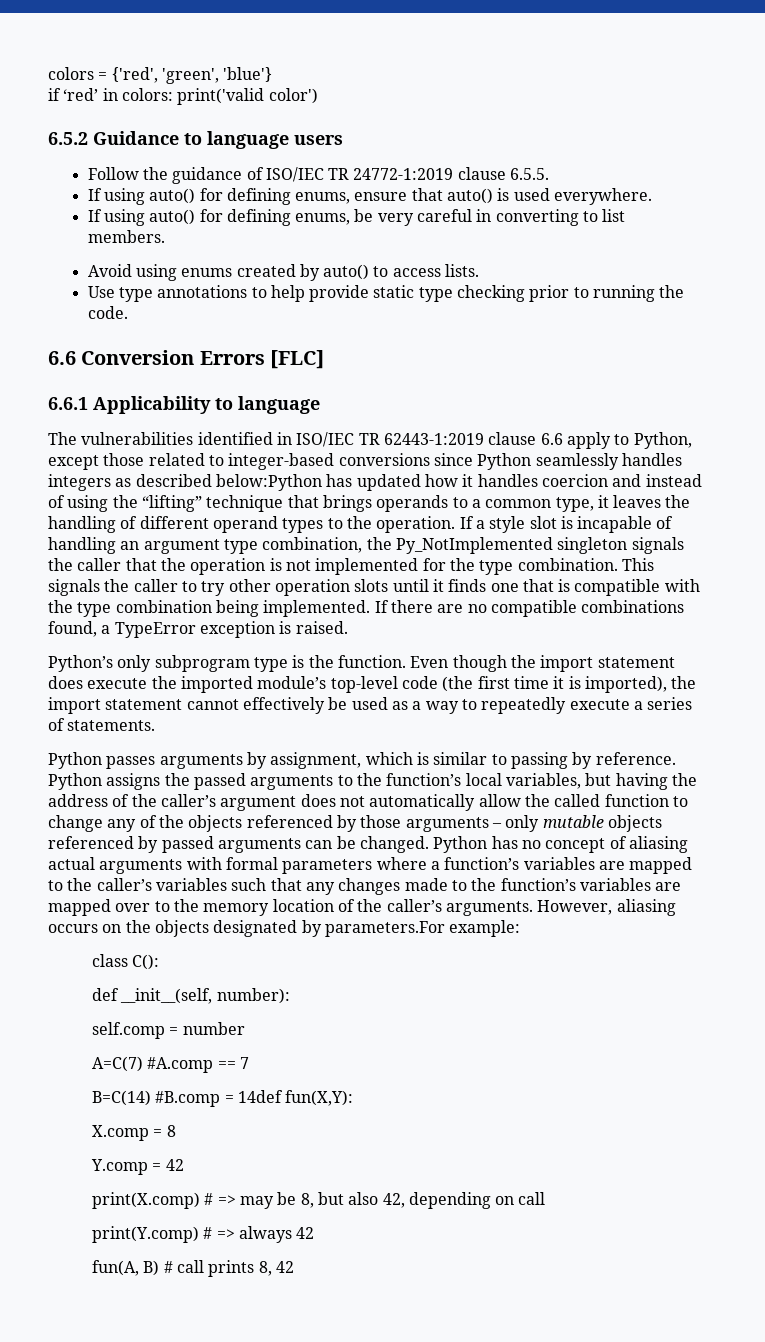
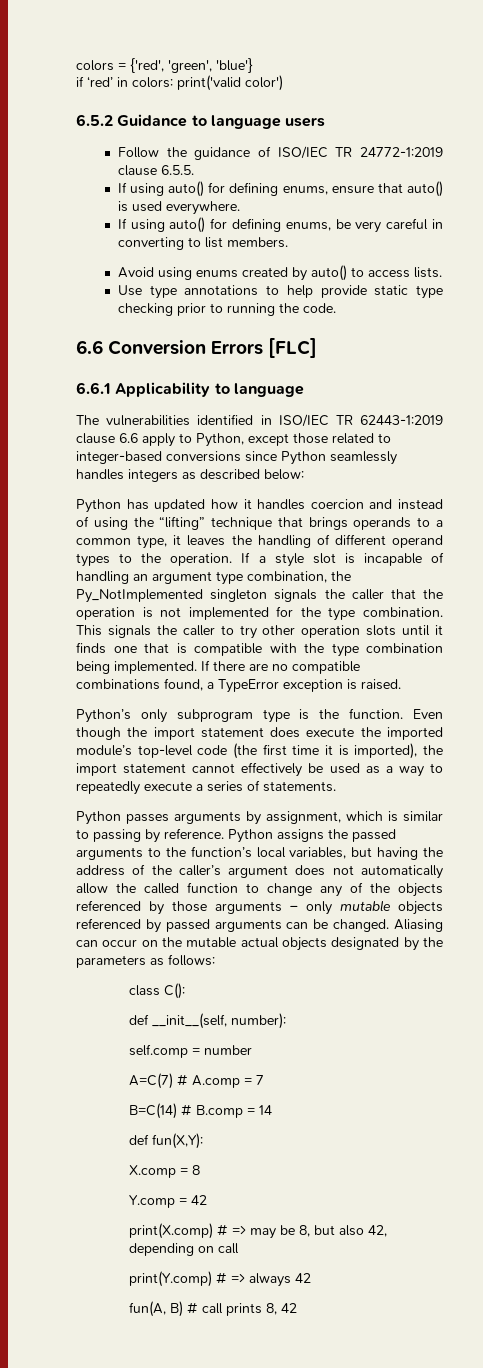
- The vulnerabilities identified in ISO/IEC TR 62443-1:2019 clause 6.6 apply to Python, except those related to integer-based conversions since Python seamlessly handles integers as described below:Python has updated how it handles coercion and instead of using the “lifting” technique that brings operands to a common type, it leaves the handling of different operand types to the operation.
+ The vulnerabilities identified in ISO/IEC TR 62443-1:2019 clause 6.6 apply to Python, except those related to integer-based conversions since Python seamlessly handles integers as described below:
+ Python has updated how it handles coercion and instead of using the “lifting” technique that brings operands to a common type, it leaves the handling of different operand types to the operation.
- Python has no concept of aliasing actual arguments with formal parameters where a function’s variables are mapped to the caller’s variables such that any changes made to the function’s variables are mapped over to the memory location of the caller’s arguments. However, aliasing occurs on the objects designated by parameters.For example:
+ Aliasing can occur on the mutable actual objects designated by the parameters as follows:
- A=C(7) #A.comp == 7
+ A=C(7) # A.comp = 7
- B=C(14) #B.comp = 14def fun(X,Y):
+ B=C(14) # B.comp = 14
+ def fun(X,Y):

